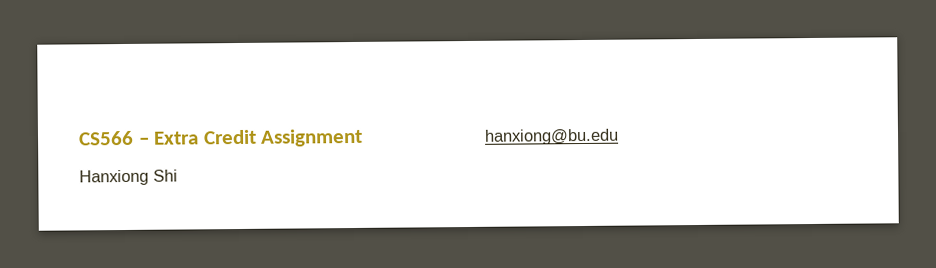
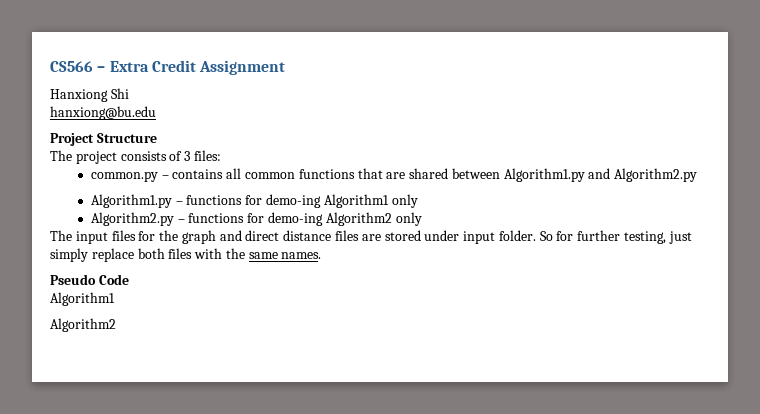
+ Project Structure
+ The project consists of 3 files:
+ common.py – contains all common functions that are shared between Algorithm1.py and Algorithm2.py
+ Algorithm1.py – functions for demo-ing Algorithm1 only
+ Algorithm2.py – functions for demo-ing Algorithm2 only
+ The input files for the graph and direct distance files are stored under input folder. So for further testing, just simply replace both files with the same names.
+ Pseudo Code
+ Algorithm1
+ Algorithm2

